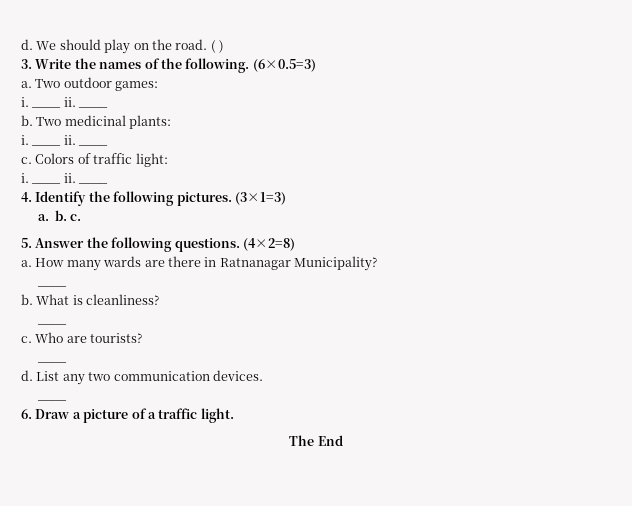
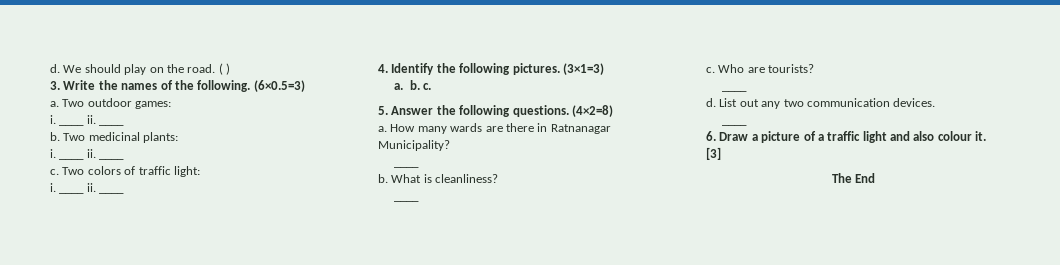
- Colors of traffic light:
+ Two colors of traffic light:
- List any two communication devices.
+ List out any two communication devices.
- 6. Draw a picture of a traffic light.
+ 6. Draw a picture of a traffic light and also colour it. [3]

